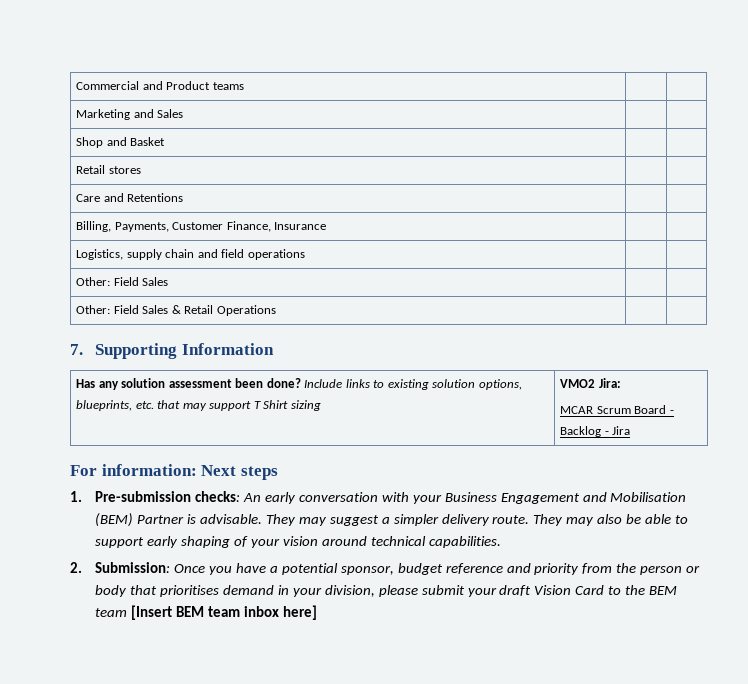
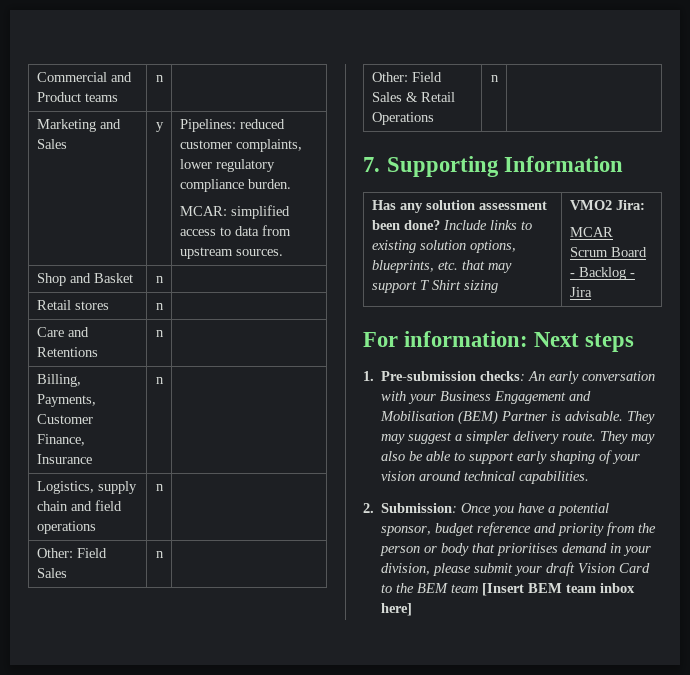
- Commercial and Product teams | |
+ Commercial and Product teams | n |
- Marketing and Sales | |
+ Marketing and Sales | y | Pipelines: reduced customer complaints, lower regulatory compliance burden.
+ MCAR: simplified access to data from upstream sources.
- Shop and Basket | |
+ Shop and Basket | n |
- Retail stores | |
+ Retail stores | n |
- Care and Retentions | |
+ Care and Retentions | n |
- Billing, Payments, Customer Finance, Insurance | |
+ Billing, Payments, Customer Finance, Insurance | n |
- Logistics, supply chain and field operations | |
+ Logistics, supply chain and field operations | n |
- Other: Field Sales | |
+ Other: Field Sales | n |
- Other: Field Sales & Retail Operations | |
+ Other: Field Sales & Retail Operations | n |

